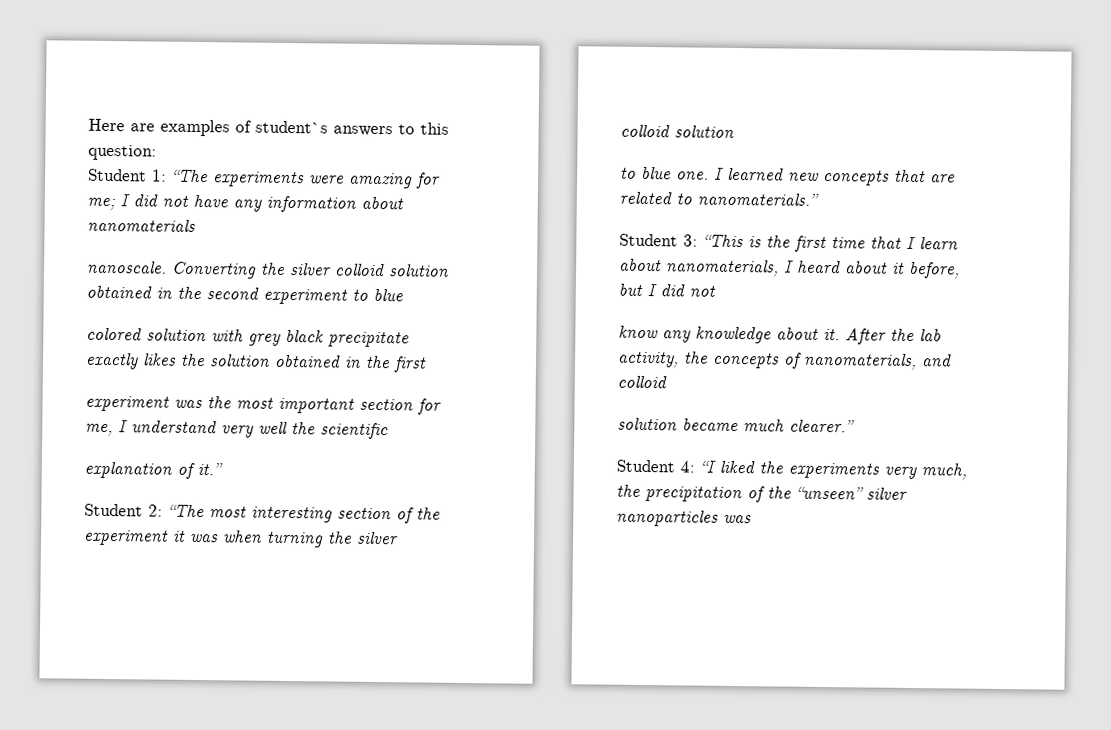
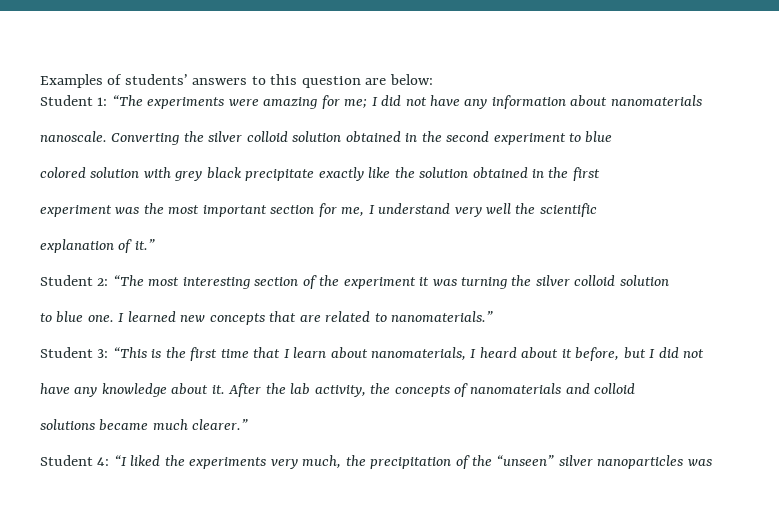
- Here are examples of student`s answers to this question:
+ Examples of students’ answers to this question are below:
- colored solution with grey black precipitate exactly likes the solution obtained in the first
+ colored solution with grey black precipitate exactly like the solution obtained in the first
- Student 2: “The most interesting section of the experiment it was when turning the silver colloid solution
+ Student 2: “The most interesting section of the experiment it was turning the silver colloid solution
- know any knowledge about it.
+ have any knowledge about it.
- After the lab activity, the concepts of nanomaterials, and colloid
+ After the lab activity, the concepts of nanomaterials and colloid
- solution became much clearer.”
+ solutions became much clearer.”

